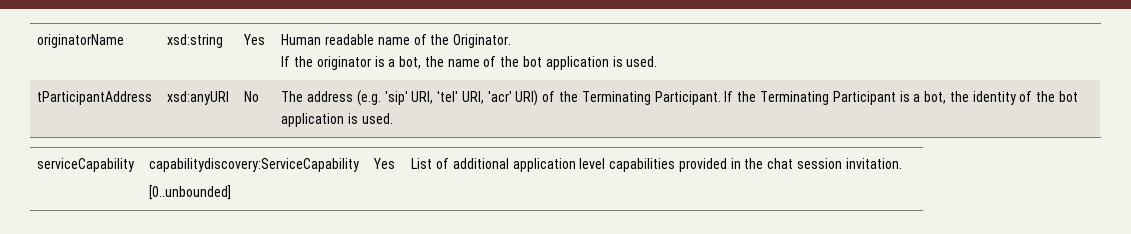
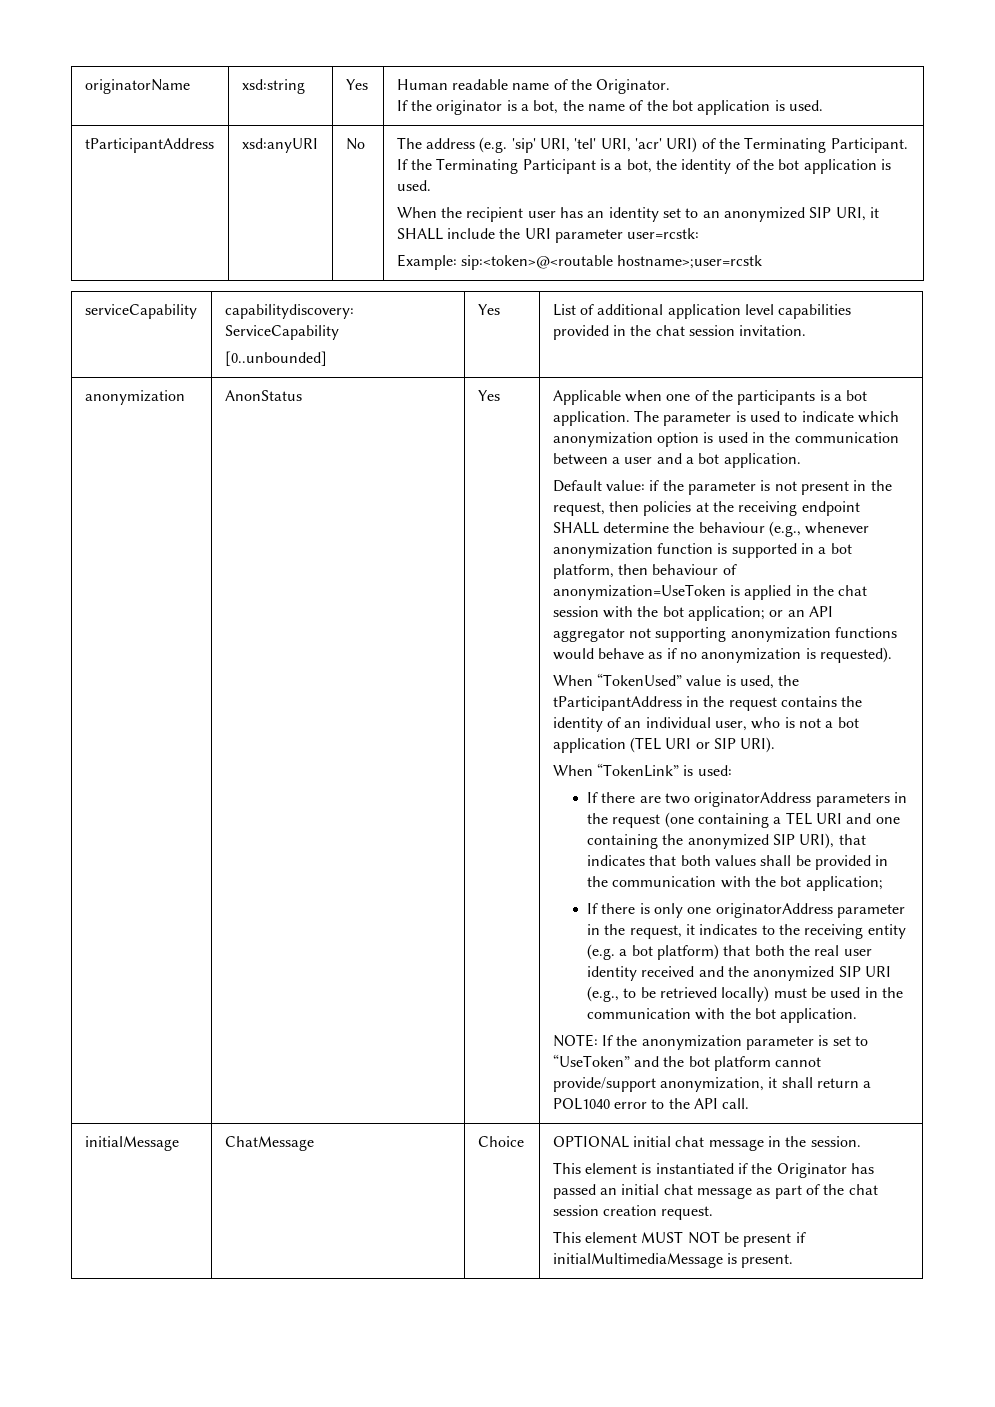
+ When the recipient user has an identity set to an anonymized SIP URI, it SHALL include the URI parameter user=rcstk:
+ Example: sip:<token>@<routable hostname>;user=rcstk
+ anonymization | AnonStatus | Yes | Applicable when one of the participants is a bot application. The parameter is used to indicate which anonymization option is used in the communication between a user and a bot application.
+ Default value: if the parameter is not present in the request, then policies at the receiving endpoint SHALL determine the behaviour (e.g., whenever anonymization function is supported in a bot platform, then behaviour of anonymization=UseToken is applied in the chat session with the bot application; or an API aggregator not supporting anonymization functions would behave as if no anonymization is requested).
+ When “TokenUsed” value is used, the tParticipantAddress in the request contains the identity of an individual user, who is not a bot application (TEL URI or SIP URI).
+ When “TokenLink” is used:
+ If there are two originatorAddress parameters in the request (one containing a TEL URI and one containing the anonymized SIP URI), that indicates that both values shall be provided in the communication with the bot application;
+ If there is only one originatorAddress parameter in the request, it indicates to the receiving entity (e.g. a bot platform) that both the real user identity received and the anonymized SIP URI (e.g., to be retrieved locally) must be used in the communication with the bot application.
+ NOTE: If the anonymization parameter is set to “UseToken” and the bot platform cannot provide/support anonymization, it shall return a POL1040 error to the API call.
+ initialMessage | ChatMessage | Choice | OPTIONAL initial chat message in the session.
+ This element is instantiated if the Originator has passed an initial chat message as part of the chat session creation request.
+ This element MUST NOT be present if initialMultimediaMessage is present.

